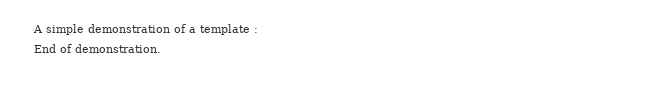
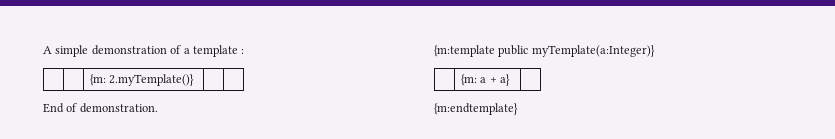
+ | | {m: 2.myTemplate()} | |
+ {m:template public myTemplate(a:Integer)}
+ | {m: a + a} |
+ {m:endtemplate}

